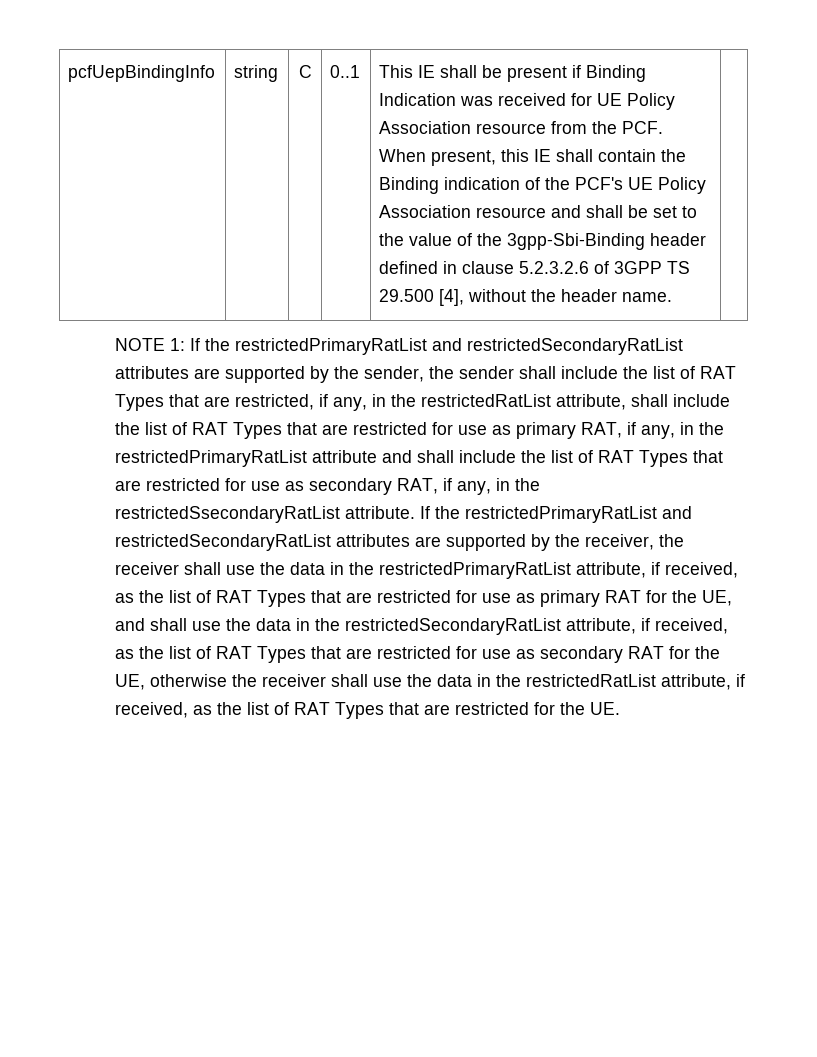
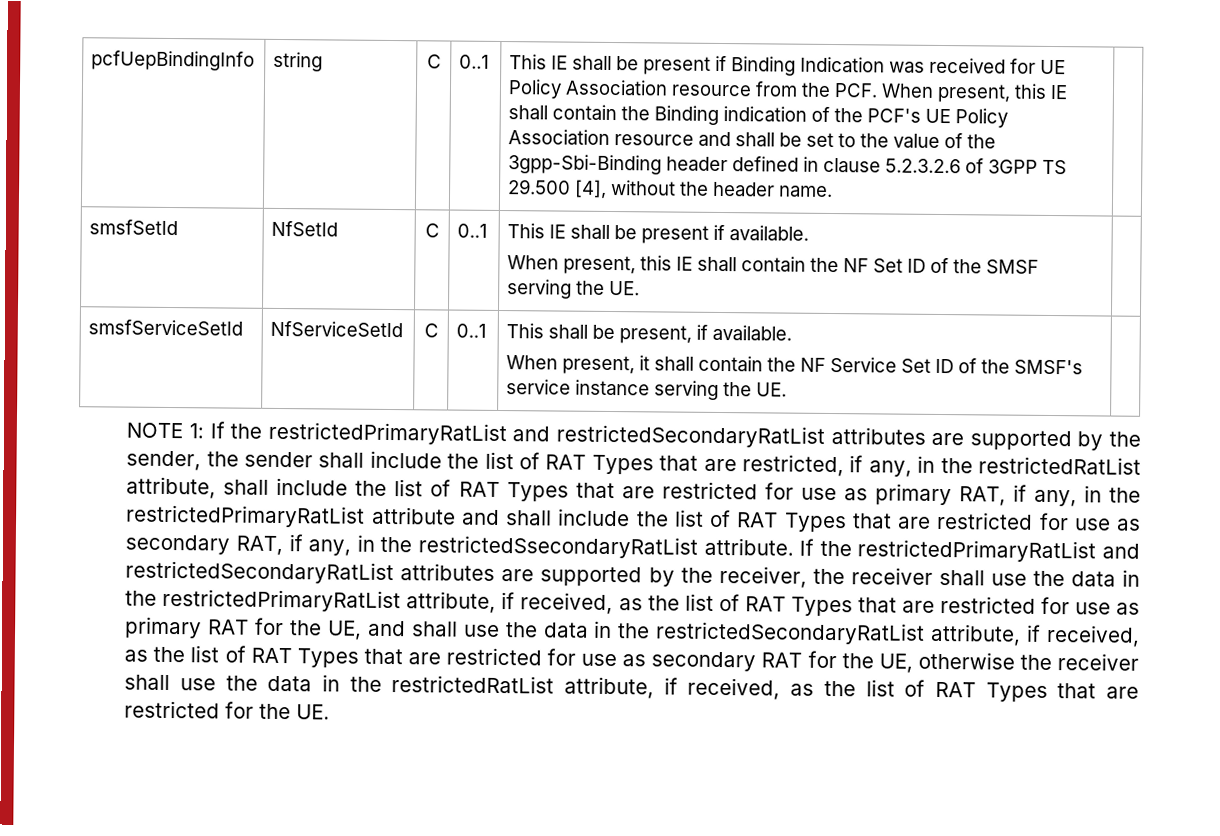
+ smsfSetId | NfSetId | C | 0..1 | This IE shall be present if available.
+ When present, this IE shall contain the NF Set ID of the SMSF serving the UE. |
+ smsfServiceSetId | NfServiceSetId | C | 0..1 | This shall be present, if available.
+ When present, it shall contain the NF Service Set ID of the SMSF's service instance serving the UE. |

